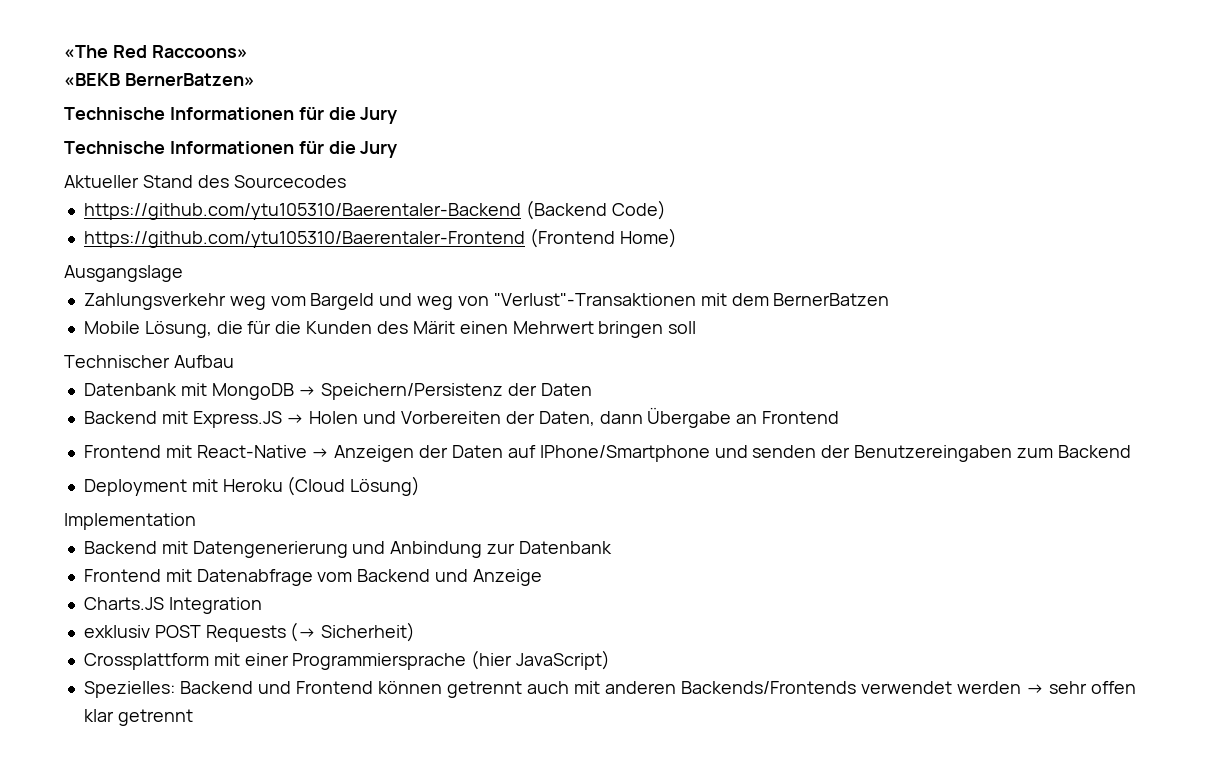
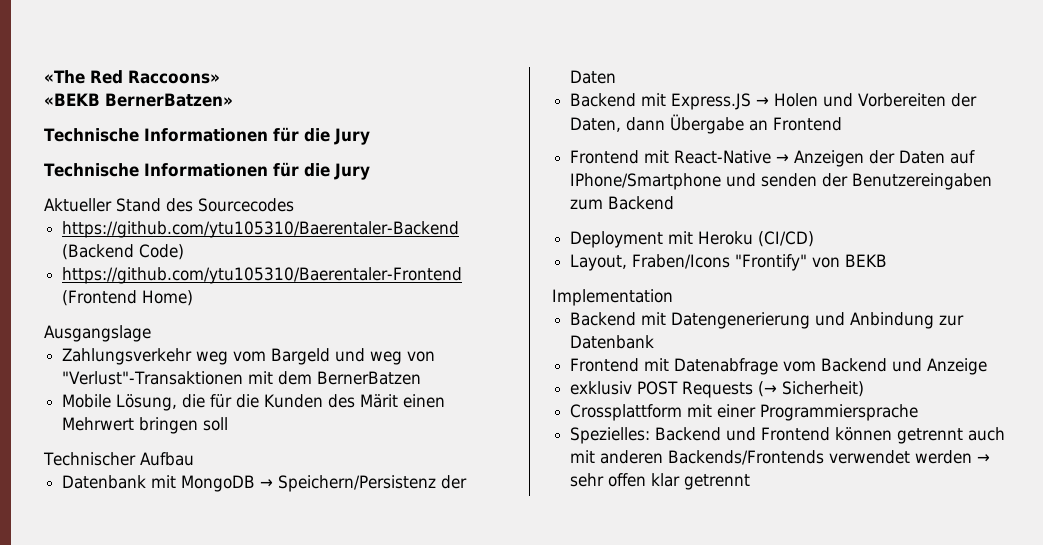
- Deployment mit Heroku (Cloud Lösung)
+ Deployment mit Heroku (CI/CD)
+ Layout, Fraben/Icons "Frontify" von BEKB
- Charts.JS Integration
- Crossplattform mit einer Programmiersprache (hier JavaScript)
+ Crossplattform mit einer Programmiersprache

